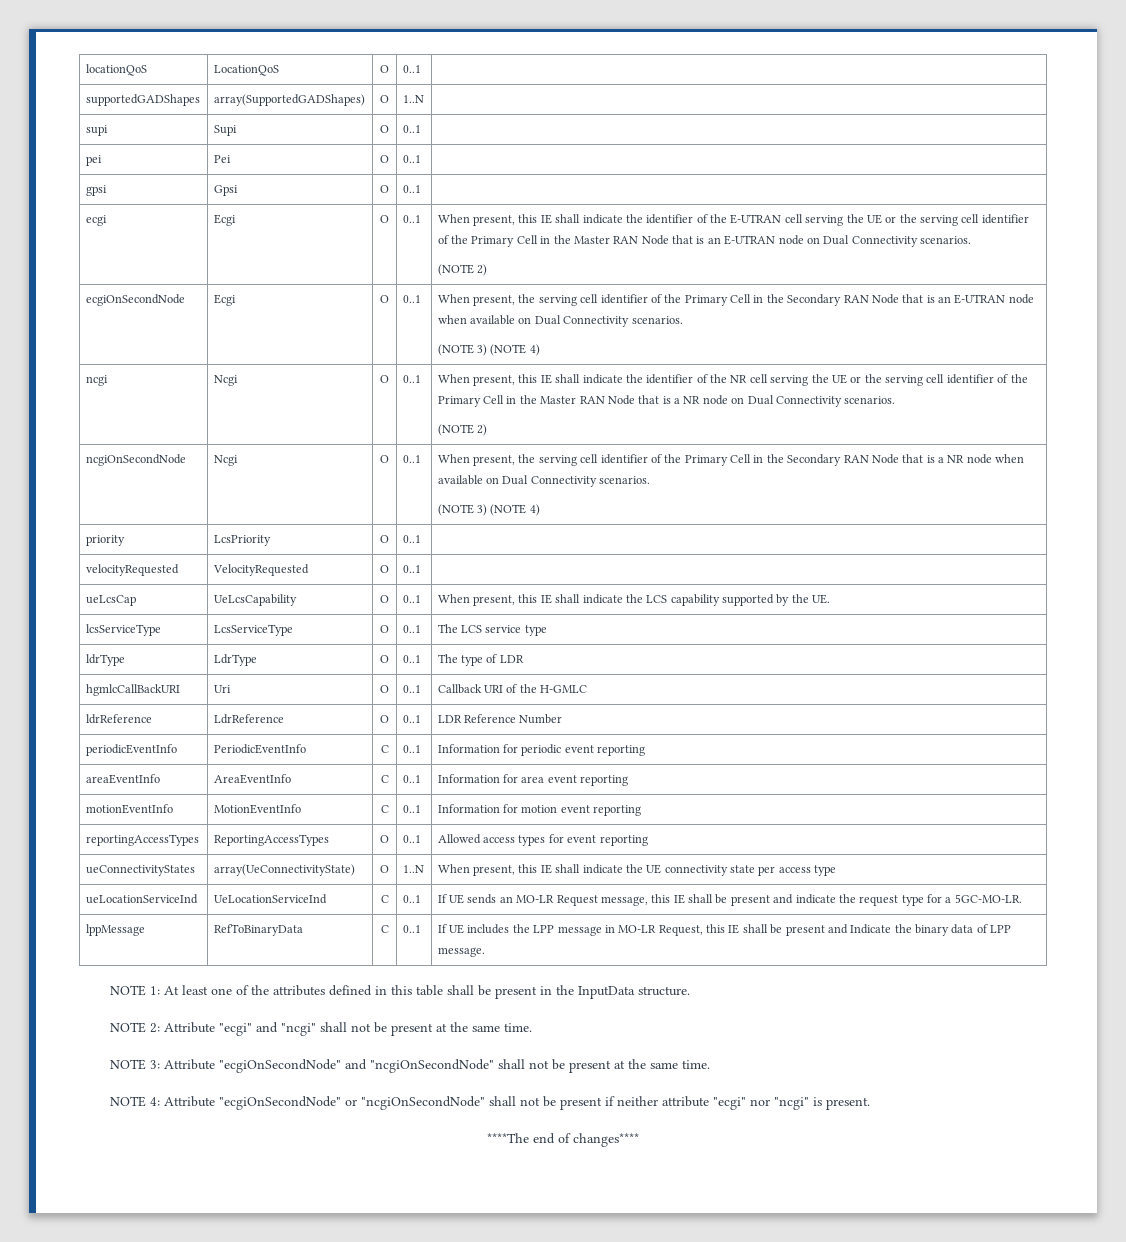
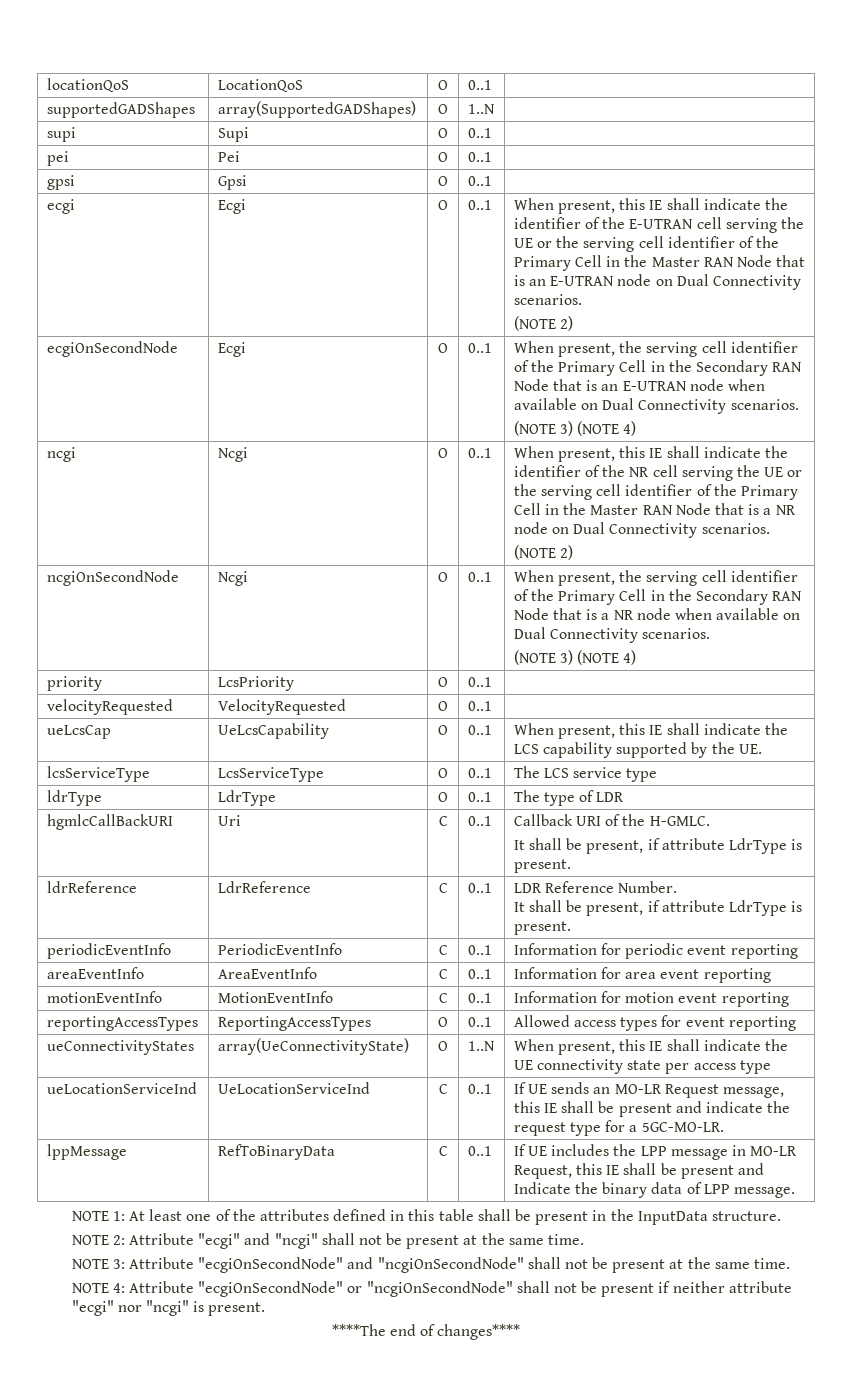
- hgmlcCallBackURI | Uri | O | 0..1 | Callback URI of the H-GMLC
+ hgmlcCallBackURI | Uri | C | 0..1 | Callback URI of the H-GMLC.
+ It shall be present, if attribute LdrType is present.
- ldrReference | LdrReference | O | 0..1 | LDR Reference Number
+ ldrReference | LdrReference | C | 0..1 | LDR Reference Number.
+ It shall be present, if attribute LdrType is present.

